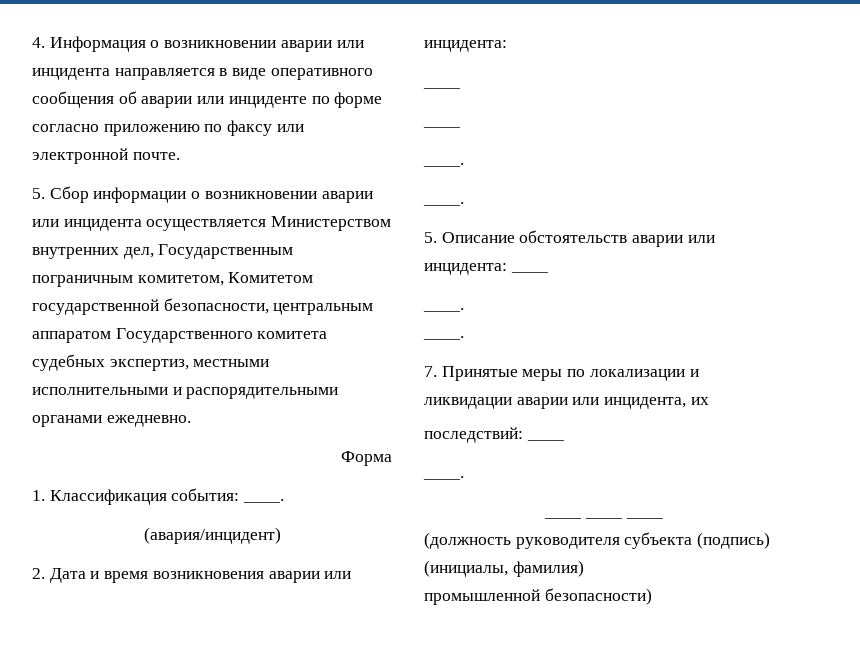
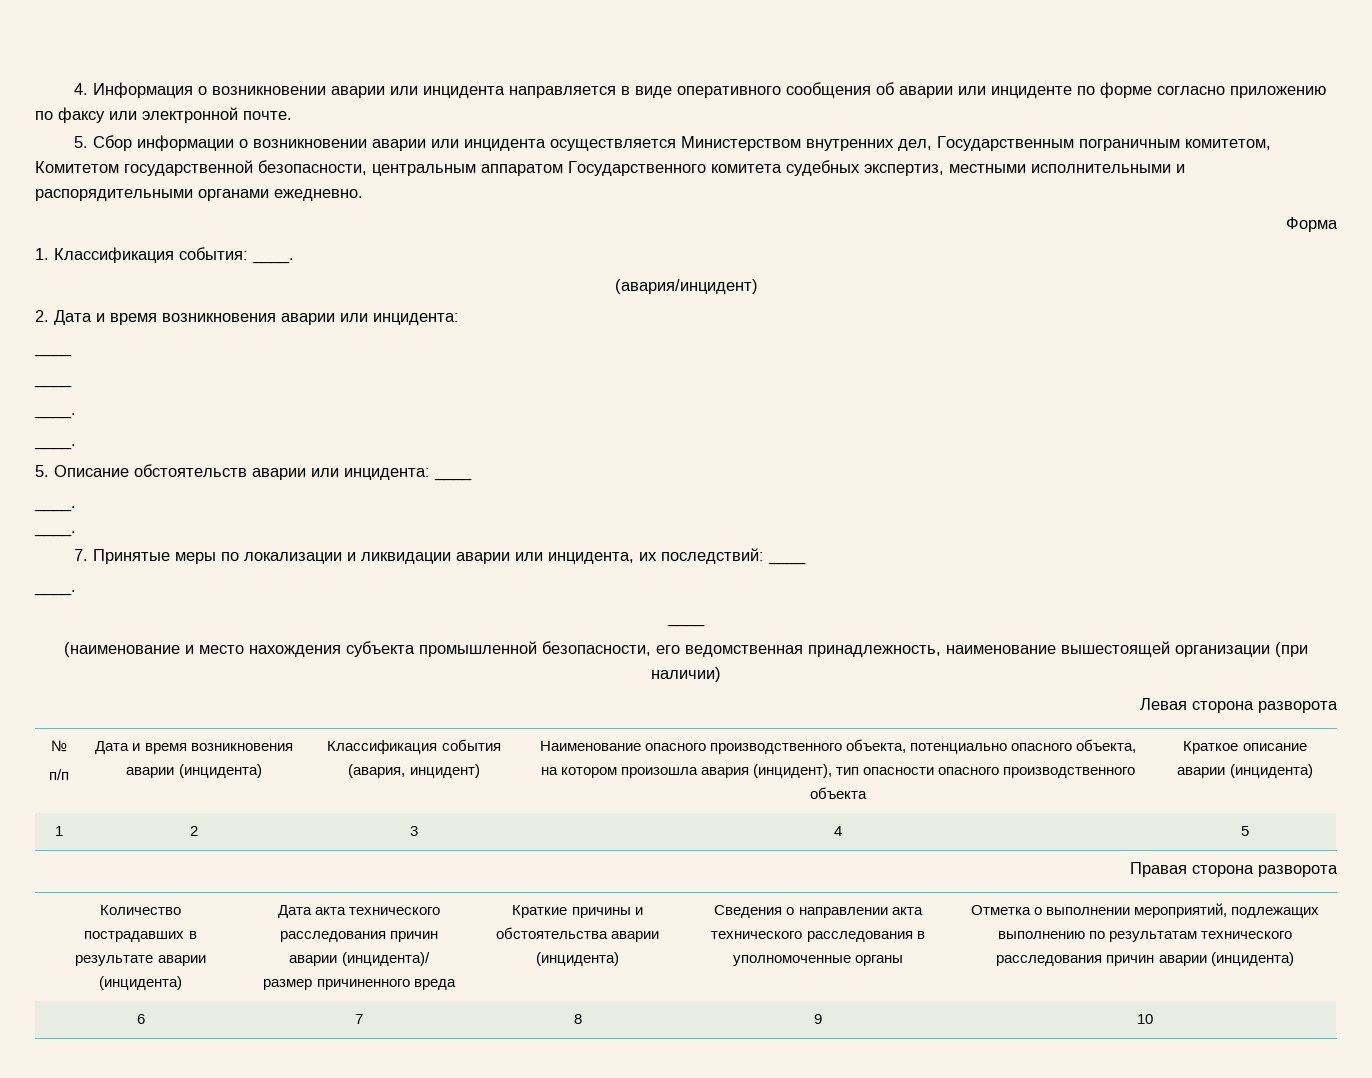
- 7. Принятые меры по локализации и ликвидации аварии или инцидента, их
- последствий: ____
+ 7. Принятые меры по локализации и ликвидации аварии или инцидента, их последствий: ____
  ____.
- ____ ____ ____
- (должность руководителя субъекта (подпись) (инициалы, фамилия)
- промышленной безопасности)
+ ____
+ (наименование и место нахождения субъекта промышленной безопасности, его ведомственная принадлежность, наименование вышестоящей организации (при наличии)
+ Левая сторона разворота
+ №
+ п/п | Дата и время возникновения аварии (инцидента) | Классификация события (авария, инцидент) | Наименование опасного производственного объекта, потенциально опасного объекта, на котором произошла авария (инцидент), тип опасности опасного производственного объекта | Краткое описание аварии (инцидента)
+ 1 | 2 | 3 | 4 | 5
+ Правая сторона разворота
+ Количество пострадавших в результате аварии (инцидента) | Дата акта технического расследования причин аварии (инцидента)/
+ размер причиненного вреда | Краткие причины и обстоятельства аварии (инцидента) | Сведения о направлении акта технического расследования в уполномоченные органы | Отметка о выполнении мероприятий, подлежащих выполнению по результатам технического расследования причин аварии (инцидента)
+ 6 | 7 | 8 | 9 | 10

